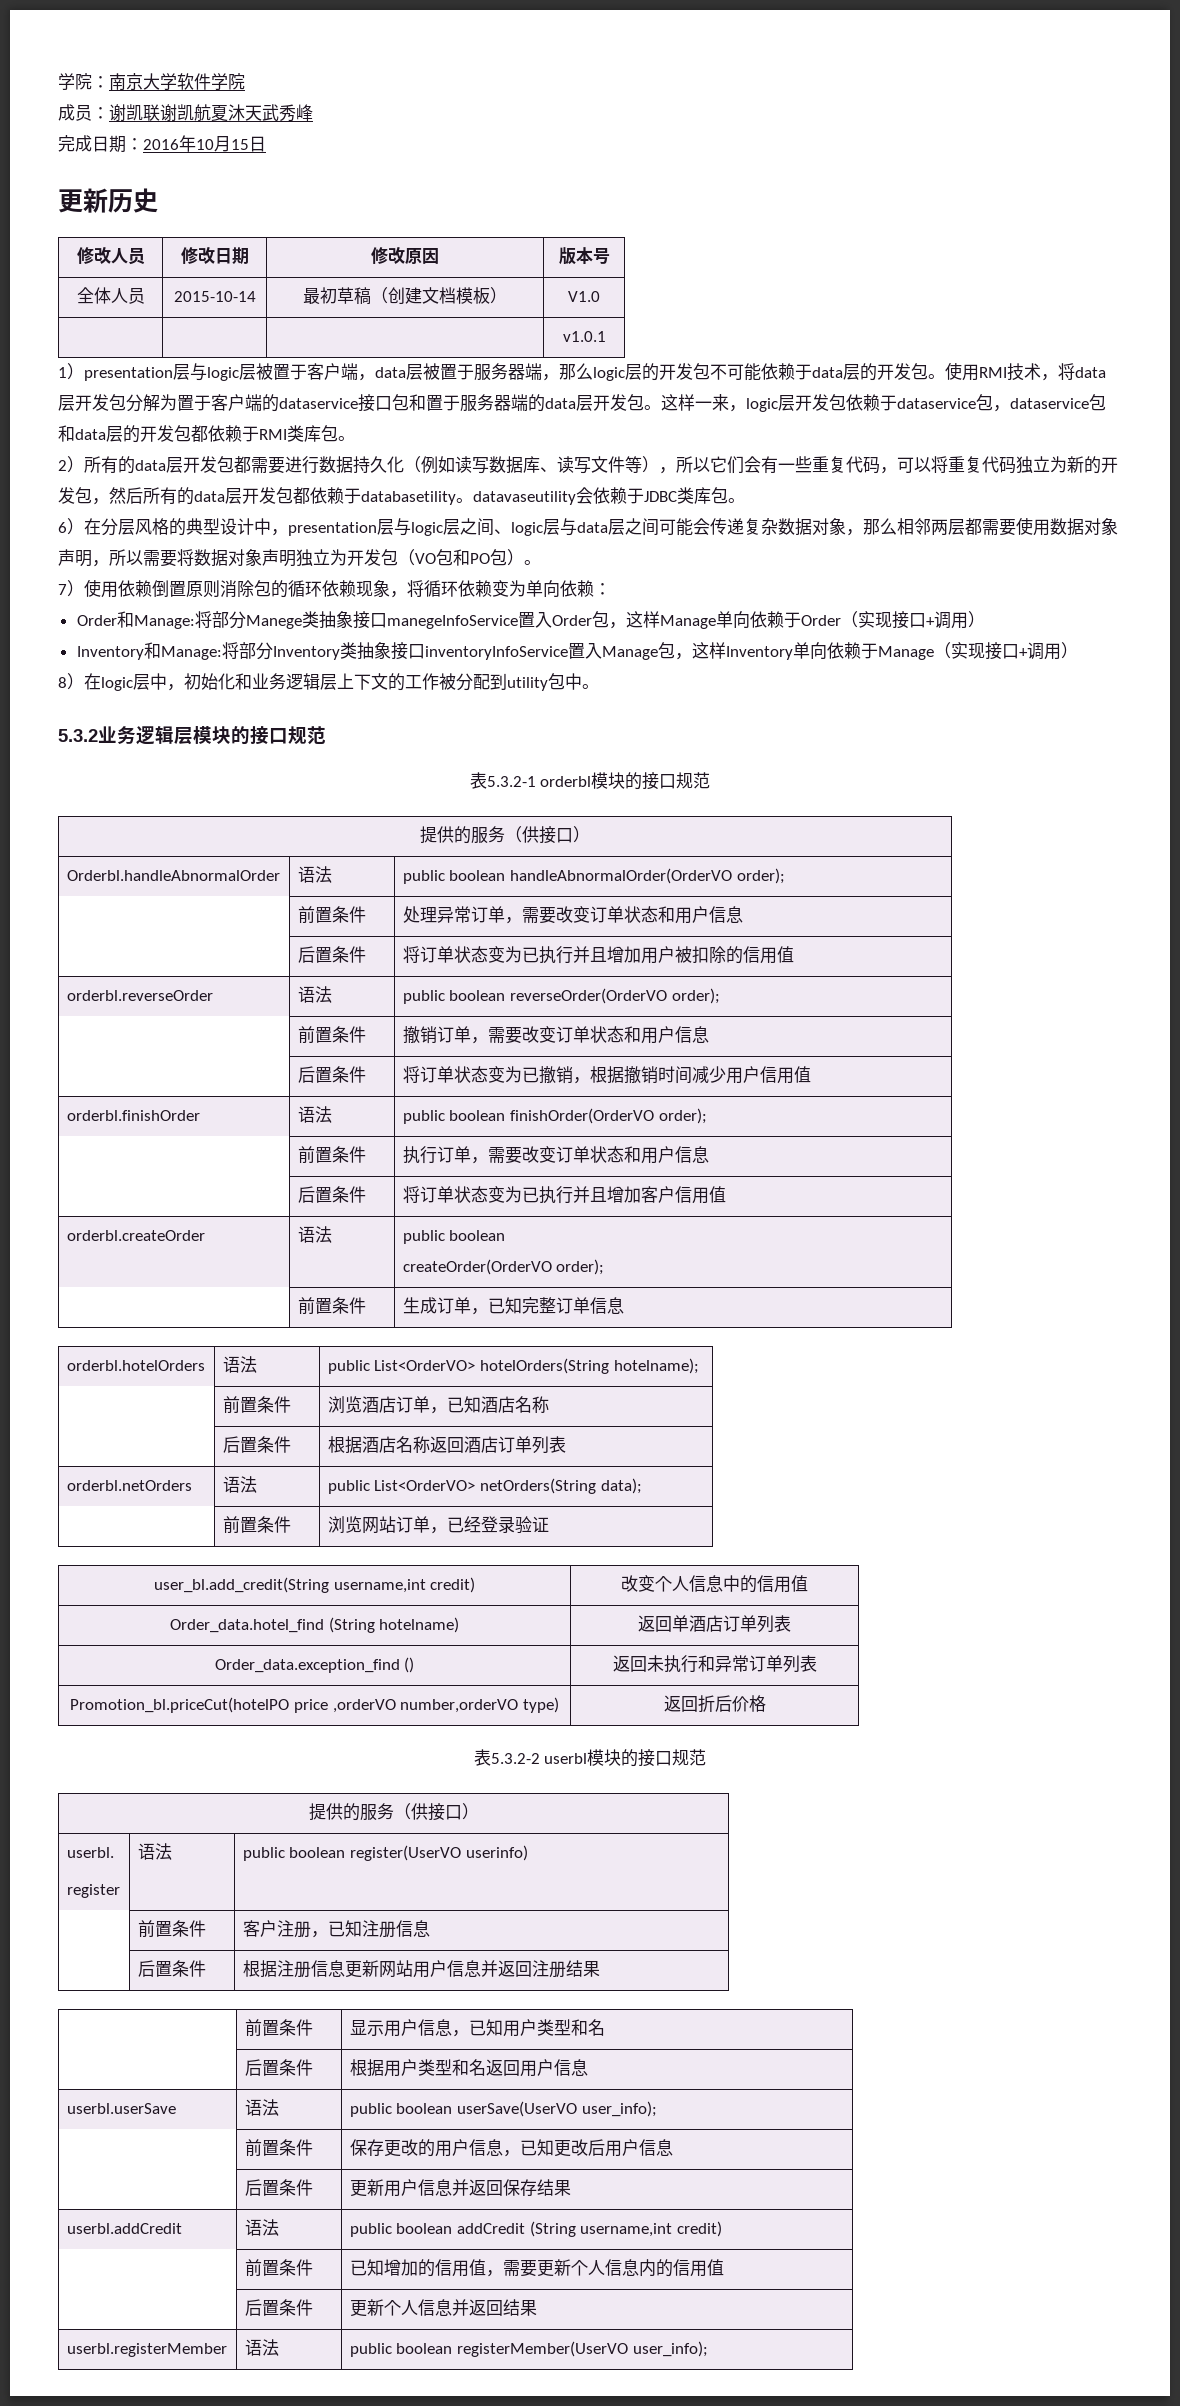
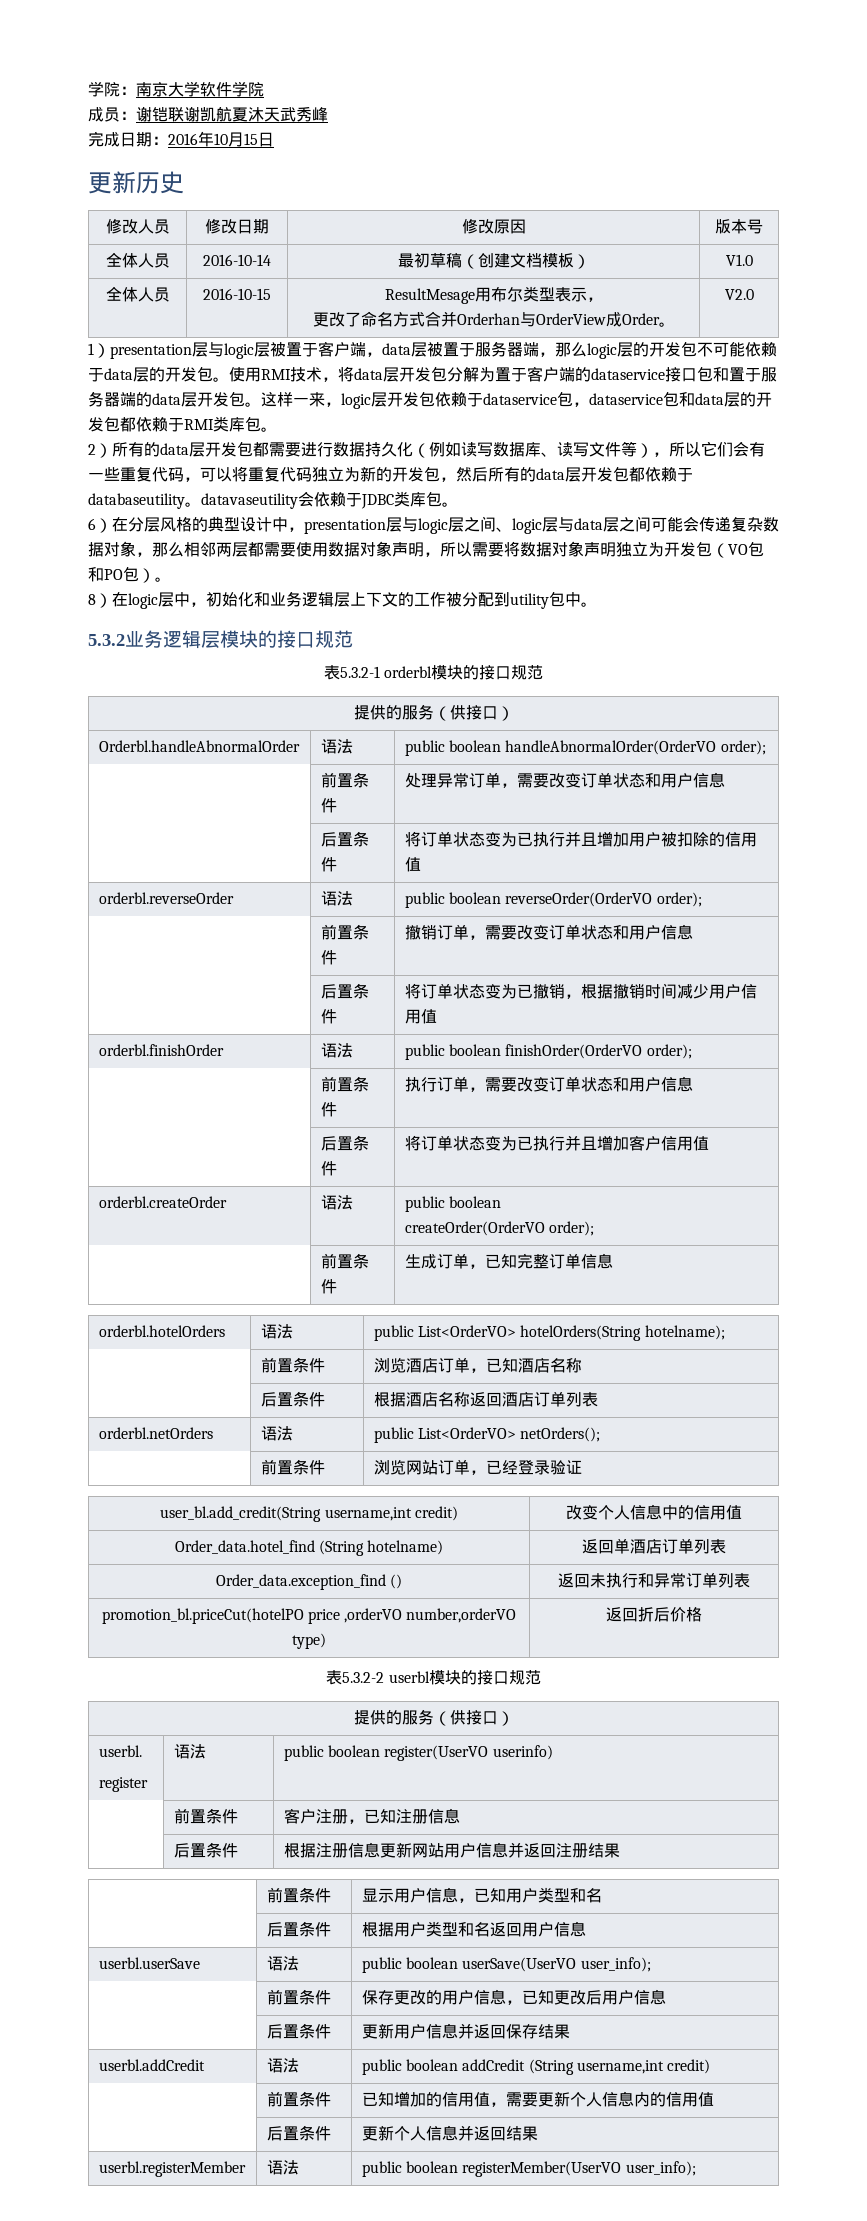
- 成员：谢凯联谢凯航夏沐天武秀峰
+ 成员：谢铠联谢凯航夏沐天武秀峰
- 全体人员 | 2015-10-14 | 最初草稿（创建文档模板） | V1.0
+ 全体人员 | 2016-10-14 | 最初草稿（创建文档模板） | V1.0
- | | | v1.0.1
+ 全体人员 | 2016-10-15 | ResultMesage用布尔类型表示，
+ 更改了命名方式合并Orderhan与OrderView成Order。 | V2.0
- 2）所有的data层开发包都需要进行数据持久化（例如读写数据库、读写文件等），所以它们会有一些重复代码，可以将重复代码独立为新的开发包，然后所有的data层开发包都依赖于databasetility。datavaseutility会依赖于JDBC类库包。
+ 2）所有的data层开发包都需要进行数据持久化（例如读写数据库、读写文件等），所以它们会有一些重复代码，可以将重复代码独立为新的开发包，然后所有的data层开发包都依赖于databaseutility。datavaseutility会依赖于JDBC类库包。
- 7）使用依赖倒置原则消除包的循环依赖现象，将循环依赖变为单向依赖：
- Order和Manage:将部分Manege类抽象接口manegeInfoService置入Order包，这样Manage单向依赖于Order（实现接口+调用）
- Inventory和Manage:将部分Inventory类抽象接口inventoryInfoService置入Manage包，这样Inventory单向依赖于Manage（实现接口+调用）
- orderbl.netOrders | 语法 | public List<OrderVO> netOrders(String data);
+ orderbl.netOrders | 语法 | public List<OrderVO> netOrders();
- Promotion_bl.priceCut(hotelPO price ,orderVO number,orderVO type) | 返回折后价格
+ promotion_bl.priceCut(hotelPO price ,orderVO number,orderVO type) | 返回折后价格

